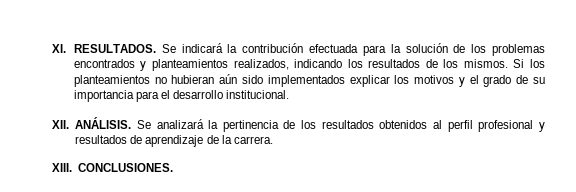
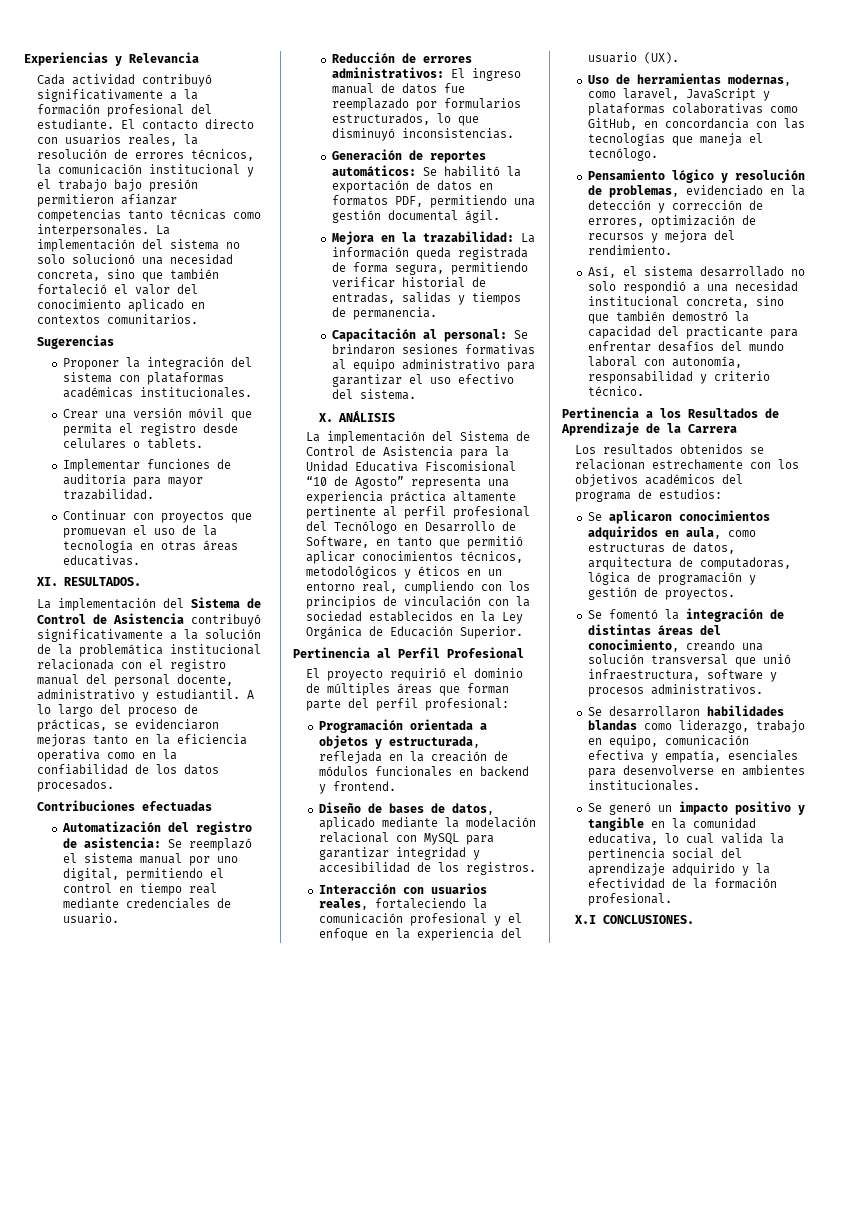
- XI. RESULTADOS. Se indicará la contribución efectuada para la solución de los problemas encontrados y planteamientos realizados, indicando los resultados de los mismos. Si los planteamientos no hubieran aún sido implementados explicar los motivos y el grado de su importancia para el desarrollo institucional.
- XII. ANÁLISIS. Se analizará la pertinencia de los resultados obtenidos al perfil profesional y resultados de aprendizaje de la carrera.
- XIII. CONCLUSIONES.
+ Experiencias y Relevancia
+ Cada actividad contribuyó significativamente a la formación profesional del estudiante. El contacto directo con usuarios reales, la resolución de errores técnicos, la comunicación institucional y el trabajo bajo presión permitieron afianzar competencias tanto técnicas como interpersonales. La implementación del sistema no solo solucionó una necesidad concreta, sino que también fortaleció el valor del conocimiento aplicado en contextos comunitarios.
+ Sugerencias
+ Proponer la integración del sistema con plataformas académicas institucionales.
+ Crear una versión móvil que permita el registro desde celulares o tablets.
+ Implementar funciones de auditoría para mayor trazabilidad.
+ Continuar con proyectos que promuevan el uso de la tecnología en otras áreas educativas.
+ XI. RESULTADOS.
+ La implementación del Sistema de Control de Asistencia contribuyó significativamente a la solución de la problemática institucional relacionada con el registro manual del personal docente, administrativo y estudiantil. A lo largo del proceso de prácticas, se evidenciaron mejoras tanto en la eficiencia operativa como en la confiabilidad de los datos procesados.
+ Contribuciones efectuadas
+ Automatización del registro de asistencia: Se reemplazó el sistema manual por uno digital, permitiendo el control en tiempo real mediante credenciales de usuario.
+ Reducción de errores administrativos: El ingreso manual de datos fue reemplazado por formularios estructurados, lo que disminuyó inconsistencias.
+ Generación de reportes automáticos: Se habilitó la exportación de datos en formatos PDF, permitiendo una gestión documental ágil.
+ Mejora en la trazabilidad: La información queda registrada de forma segura, permitiendo verificar historial de entradas, salidas y tiempos de permanencia.
+ Capacitación al personal: Se brindaron sesiones formativas al equipo administrativo para garantizar el uso efectivo del sistema.
+ X. ANÁLISIS
+ La implementación del Sistema de Control de Asistencia para la Unidad Educativa Fiscomisional “10 de Agosto” representa una experiencia práctica altamente pertinente al perfil profesional del Tecnólogo en Desarrollo de Software, en tanto que permitió aplicar conocimientos técnicos, metodológicos y éticos en un entorno real, cumpliendo con los principios de vinculación con la sociedad establecidos en la Ley Orgánica de Educación Superior.
+ Pertinencia al Perfil Profesional
+ El proyecto requirió el dominio de múltiples áreas que forman parte del perfil profesional:
+ Programación orientada a objetos y estructurada, reflejada en la creación de módulos funcionales en backend y frontend.
+ Diseño de bases de datos, aplicado mediante la modelación relacional con MySQL para garantizar integridad y accesibilidad de los registros.
+ Interacción con usuarios reales, fortaleciendo la comunicación profesional y el enfoque en la experiencia del usuario (UX).
+ Uso de herramientas modernas, como laravel, JavaScript y plataformas colaborativas como GitHub, en concordancia con las tecnologías que maneja el tecnólogo.
+ Pensamiento lógico y resolución de problemas, evidenciado en la detección y corrección de errores, optimización de recursos y mejora del rendimiento.
+ Así, el sistema desarrollado no solo respondió a una necesidad institucional concreta, sino que también demostró la capacidad del practicante para enfrentar desafíos del mundo laboral con autonomía, responsabilidad y criterio técnico.
+ Pertinencia a los Resultados de Aprendizaje de la Carrera
+ Los resultados obtenidos se relacionan estrechamente con los objetivos académicos del programa de estudios:
+ Se aplicaron conocimientos adquiridos en aula, como estructuras de datos, arquitectura de computadoras, lógica de programación y gestión de proyectos.
+ Se fomentó la integración de distintas áreas del conocimiento, creando una solución transversal que unió infraestructura, software y procesos administrativos.
+ Se desarrollaron habilidades blandas como liderazgo, trabajo en equipo, comunicación efectiva y empatía, esenciales para desenvolverse en ambientes institucionales.
+ Se generó un impacto positivo y tangible en la comunidad educativa, lo cual valida la pertinencia social del aprendizaje adquirido y la efectividad de la formación profesional.
+ X.I CONCLUSIONES.

